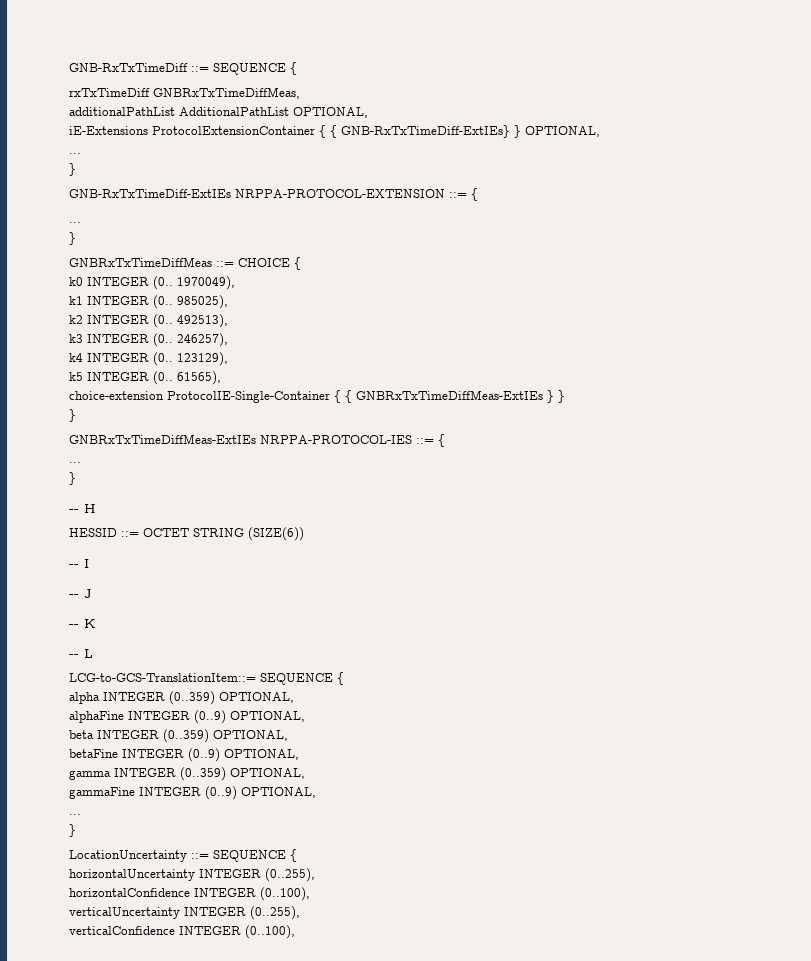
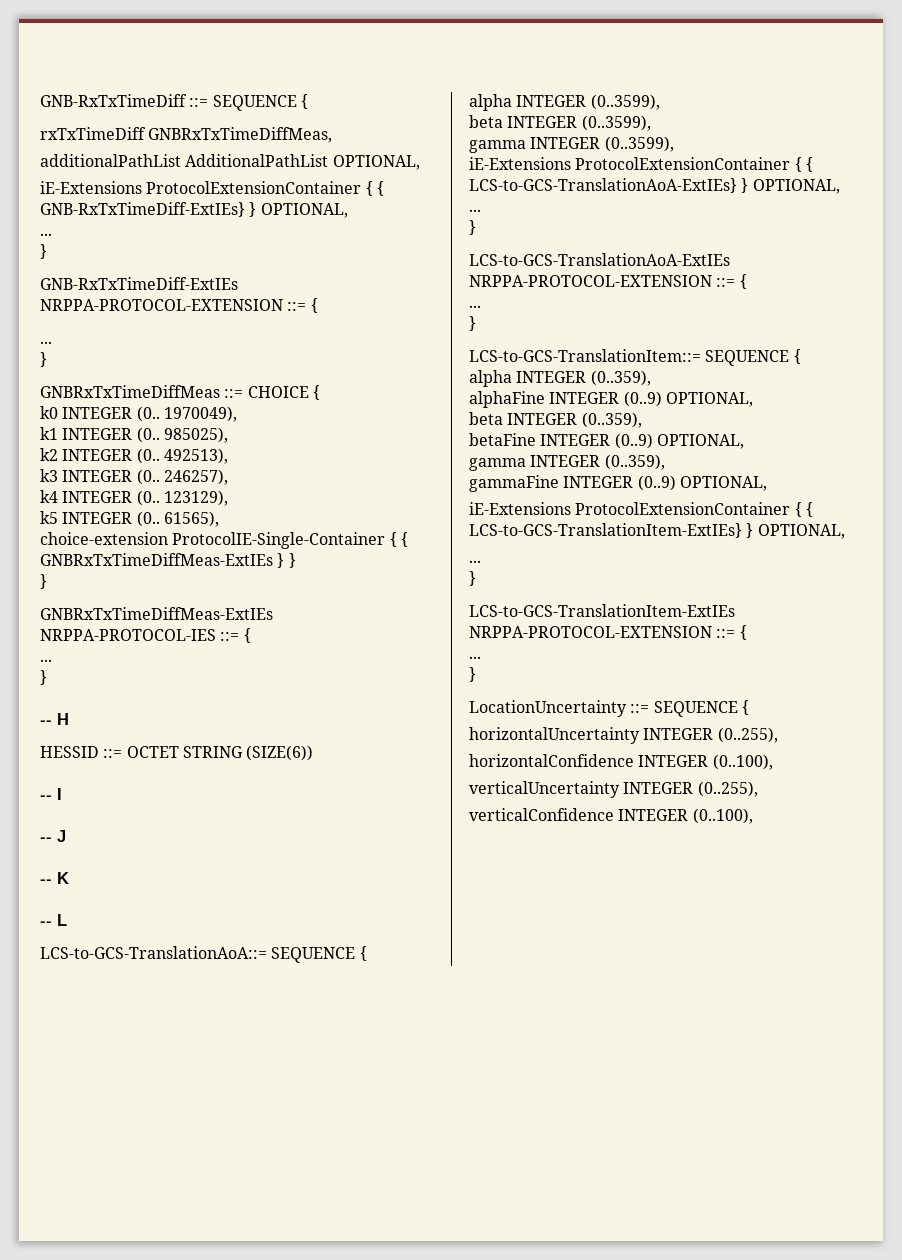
- LCG-to-GCS-TranslationItem::= SEQUENCE {
- alpha INTEGER (0..359) OPTIONAL,
+ LCS-to-GCS-TranslationAoA::= SEQUENCE {
+ alpha INTEGER (0..3599),
+ beta INTEGER (0..3599),
+ gamma INTEGER (0..3599),
+ iE-Extensions ProtocolExtensionContainer { { LCS-to-GCS-TranslationAoA-ExtIEs} } OPTIONAL,
+ ...
+ }
+ LCS-to-GCS-TranslationAoA-ExtIEs NRPPA-PROTOCOL-EXTENSION ::= {
+ ...
+ }
+ LCS-to-GCS-TranslationItem::= SEQUENCE {
+ alpha INTEGER (0..359),
- beta INTEGER (0..359) OPTIONAL,
+ beta INTEGER (0..359),
- gamma INTEGER (0..359) OPTIONAL,
+ gamma INTEGER (0..359),
+ iE-Extensions ProtocolExtensionContainer { { LCS-to-GCS-TranslationItem-ExtIEs} } OPTIONAL,
+ ...
+ }
+ LCS-to-GCS-TranslationItem-ExtIEs NRPPA-PROTOCOL-EXTENSION ::= {

